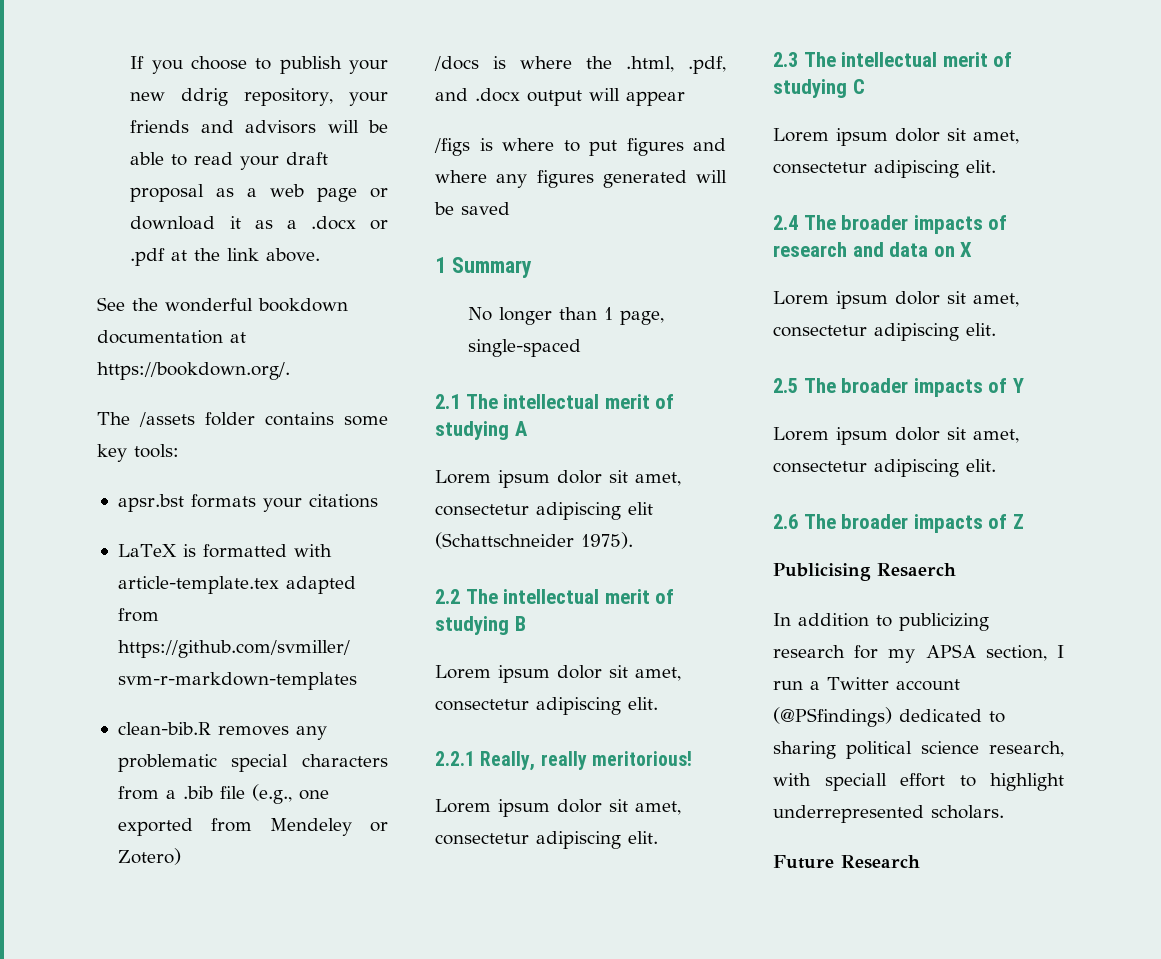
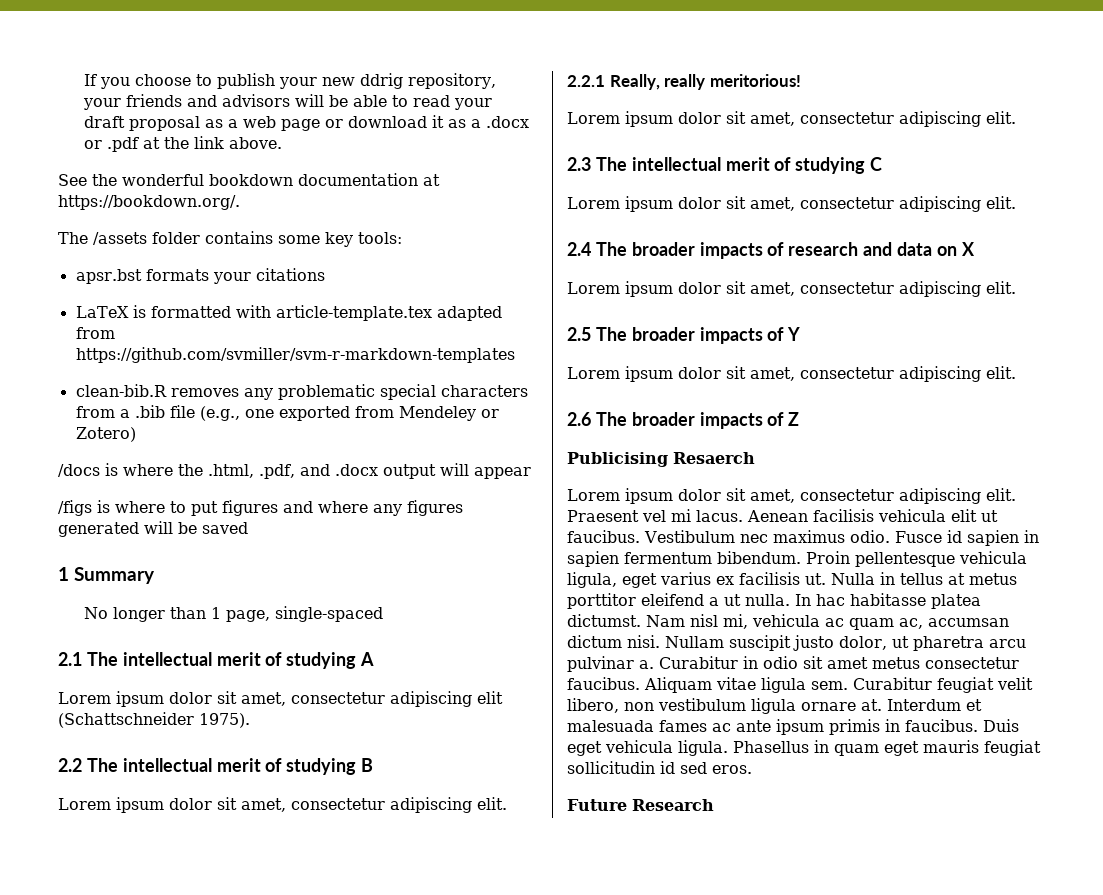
- In addition to publicizing research for my APSA section, I run a Twitter account (@PSfindings) dedicated to sharing political science research, with speciall effort to highlight underrepresented scholars.
+ Lorem ipsum dolor sit amet, consectetur adipiscing elit. Praesent vel mi lacus. Aenean facilisis vehicula elit ut faucibus. Vestibulum nec maximus odio. Fusce id sapien in sapien fermentum bibendum. Proin pellentesque vehicula ligula, eget varius ex facilisis ut. Nulla in tellus at metus porttitor eleifend a ut nulla. In hac habitasse platea dictumst. Nam nisl mi, vehicula ac quam ac, accumsan dictum nisi. Nullam suscipit justo dolor, ut pharetra arcu pulvinar a. Curabitur in odio sit amet metus consectetur faucibus. Aliquam vitae ligula sem. Curabitur feugiat velit libero, non vestibulum ligula ornare at. Interdum et malesuada fames ac ante ipsum primis in faucibus. Duis eget vehicula ligula. Phasellus in quam eget mauris feugiat sollicitudin id sed eros.

